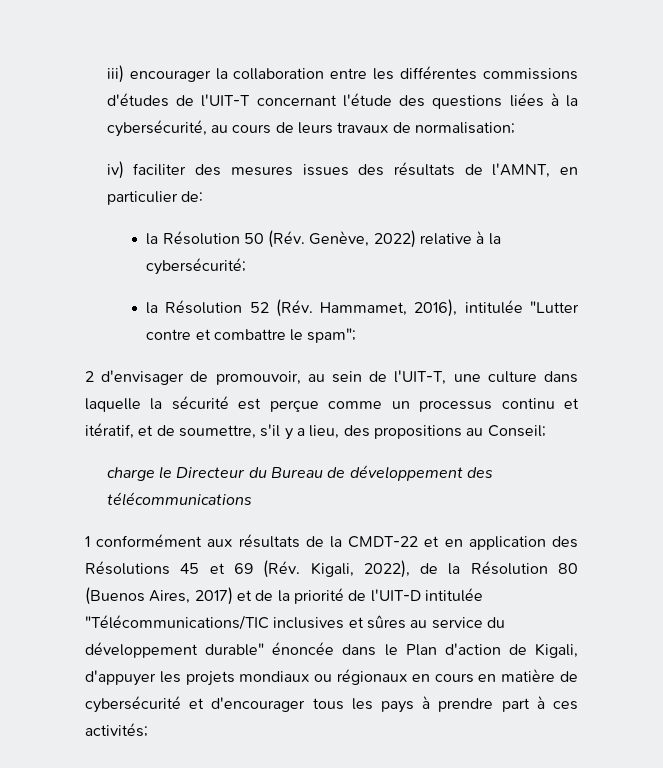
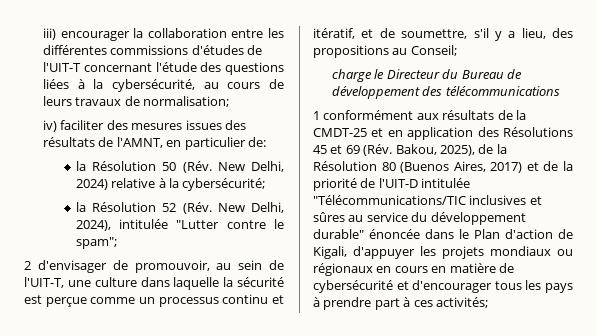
- la Résolution 50 (Rév. Genève, 2022) relative à la cybersécurité;
+ la Résolution 50 (Rév. New Delhi, 2024) relative à la cybersécurité;
- la Résolution 52 (Rév. Hammamet, 2016), intitulée "Lutter contre et combattre le spam";
+ la Résolution 52 (Rév. New Delhi, 2024), intitulée "Lutter contre le spam";
- 1 conformément aux résultats de la CMDT-22 et en application des Résolutions 45 et 69 (Rév. Kigali, 2022), de la Résolution 80 (Buenos Aires, 2017) et de la priorité de l'UIT-D intitulée "Télécommunications/TIC inclusives et sûres au service du développement durable" énoncée dans le Plan d'action de Kigali, d'appuyer les projets mondiaux ou régionaux en cours en matière de cybersécurité et d'encourager tous les pays à prendre part à ces activités;
+ 1 conformément aux résultats de la CMDT-25 et en application des Résolutions 45 et 69 (Rév. Bakou, 2025), de la Résolution 80 (Buenos Aires, 2017) et de la priorité de l'UIT-D intitulée "Télécommunications/TIC inclusives et sûres au service du développement durable" énoncée dans le Plan d'action de Kigali, d'appuyer les projets mondiaux ou régionaux en cours en matière de cybersécurité et d'encourager tous les pays à prendre part à ces activités;

